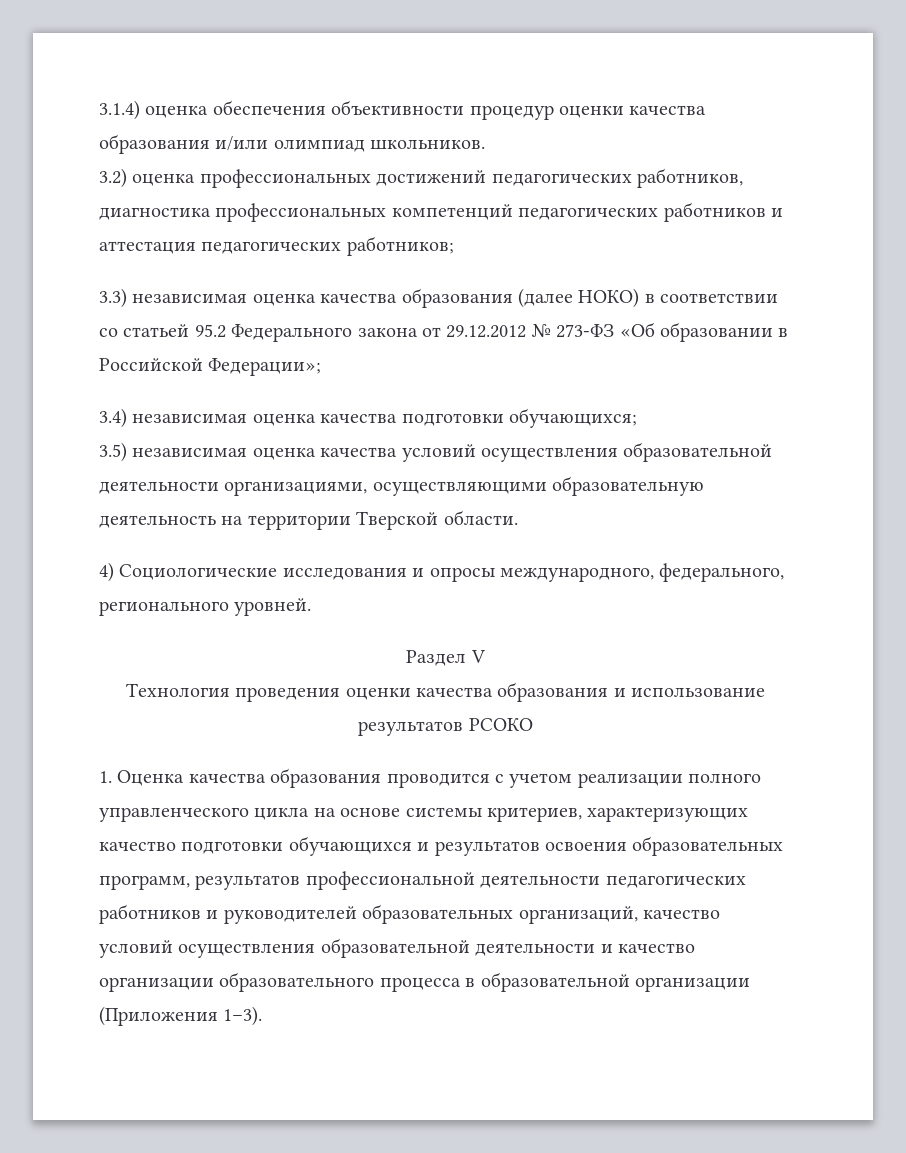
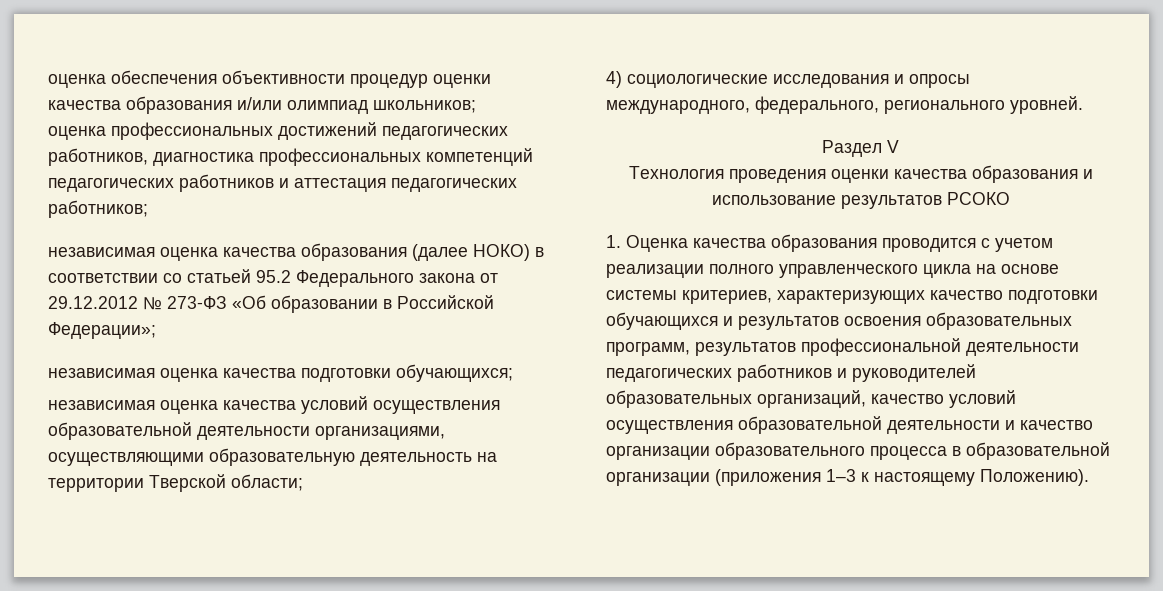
- 3.1.4) оценка обеспечения объективности процедур оценки качества образования и/или олимпиад школьников.
- 3.2) оценка профессиональных достижений педагогических работников, диагностика профессиональных компетенций педагогических работников и аттестация педагогических работников;
+ оценка обеспечения объективности процедур оценки качества образования и/или олимпиад школьников;
+ оценка профессиональных достижений педагогических работников, диагностика профессиональных компетенций педагогических работников и аттестация педагогических работников;
- 3.3) независимая оценка качества образования (далее НОКО) в соответствии со статьей 95.2 Федерального закона от 29.12.2012 № 273-ФЗ «Об образовании в Российской Федерации»;
+ независимая оценка качества образования (далее НОКО) в соответствии со статьей 95.2 Федерального закона от 29.12.2012 № 273-ФЗ «Об образовании в Российской Федерации»;
- 3.4) независимая оценка качества подготовки обучающихся;
+ независимая оценка качества подготовки обучающихся;
- 3.5) независимая оценка качества условий осуществления образовательной деятельности организациями, осуществляющими образовательную деятельность на территории Тверской области.
+ независимая оценка качества условий осуществления образовательной деятельности организациями, осуществляющими образовательную деятельность на территории Тверской области;
- 4) Социологические исследования и опросы международного, федерального, регионального уровней.
+ 4) социологические исследования и опросы международного, федерального, регионального уровней.
- 1. Оценка качества образования проводится с учетом реализации полного управленческого цикла на основе системы критериев, характеризующих качество подготовки обучающихся и результатов освоения образовательных программ, результатов профессиональной деятельности педагогических работников и руководителей образовательных организаций, качество условий осуществления образовательной деятельности и качество организации образовательного процесса в образовательной организации (Приложения 1–3).
+ 1. Оценка качества образования проводится с учетом реализации полного управленческого цикла на основе системы критериев, характеризующих качество подготовки обучающихся и результатов освоения образовательных программ, результатов профессиональной деятельности педагогических работников и руководителей образовательных организаций, качество условий осуществления образовательной деятельности и качество организации образовательного процесса в образовательной организации (приложения 1–3 к настоящему Положению).

